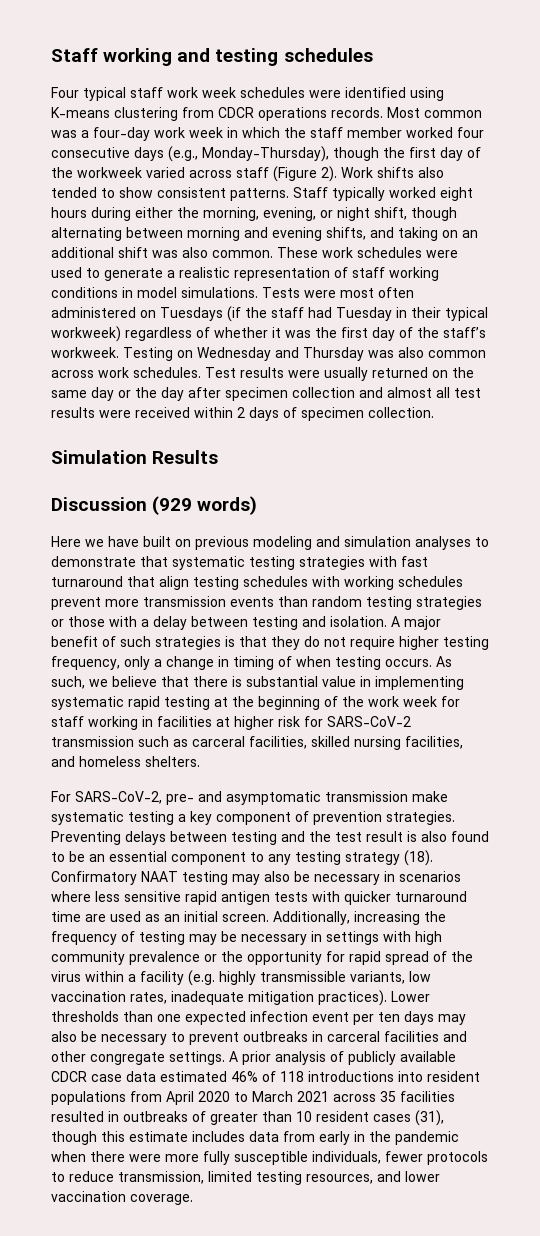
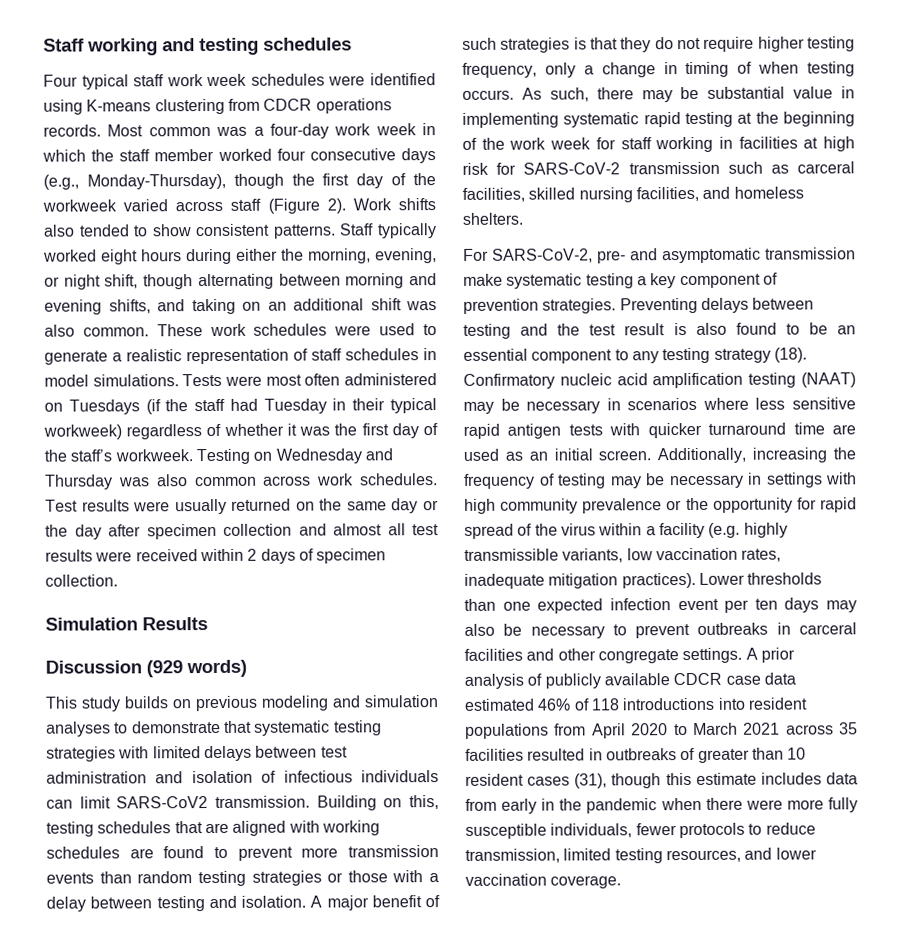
- These work schedules were used to generate a realistic representation of staff working conditions in model simulations.
+ These work schedules were used to generate a realistic representation of staff schedules in model simulations.
- Here we have built on previous modeling and simulation analyses to demonstrate that systematic testing strategies with fast turnaround that align testing schedules with working schedules prevent more transmission events than random testing strategies or those with a delay between testing and isolation.
+ This study builds on previous modeling and simulation analyses to demonstrate that systematic testing strategies with limited delays between test administration and isolation of infectious individuals can limit SARS-CoV2 transmission. Building on this, testing schedules that are aligned with working schedules are found to prevent more transmission events than random testing strategies or those with a delay between testing and isolation.
- As such, we believe that there is substantial value in implementing systematic rapid testing at the beginning of the work week for staff working in facilities at higher risk for SARS-CoV-2 transmission such as carceral facilities, skilled nursing facilities, and homeless shelters.
+ As such, there may be substantial value in implementing systematic rapid testing at the beginning of the work week for staff working in facilities at high risk for SARS-CoV-2 transmission such as carceral facilities, skilled nursing facilities, and homeless shelters.
- Confirmatory NAAT testing may also be necessary in scenarios where less sensitive rapid antigen tests with quicker turnaround time are used as an initial screen.
+ Confirmatory nucleic acid amplification testing (NAAT) may be necessary in scenarios where less sensitive rapid antigen tests with quicker turnaround time are used as an initial screen.

